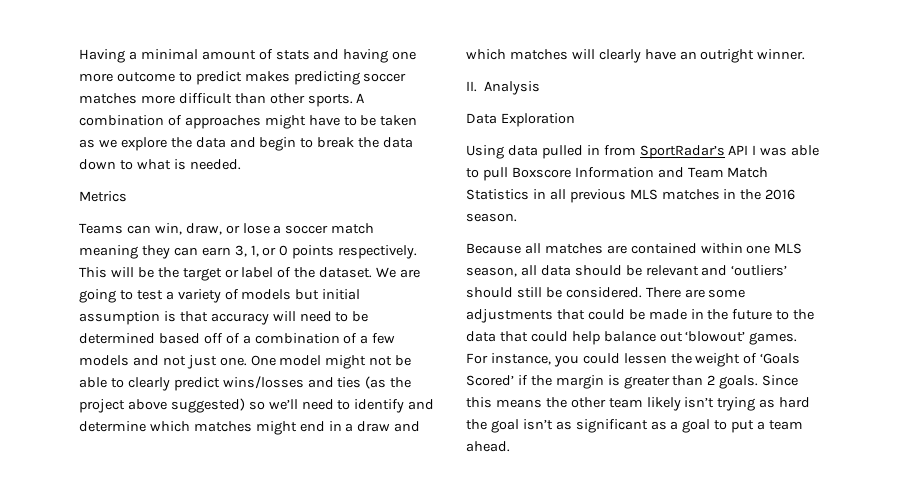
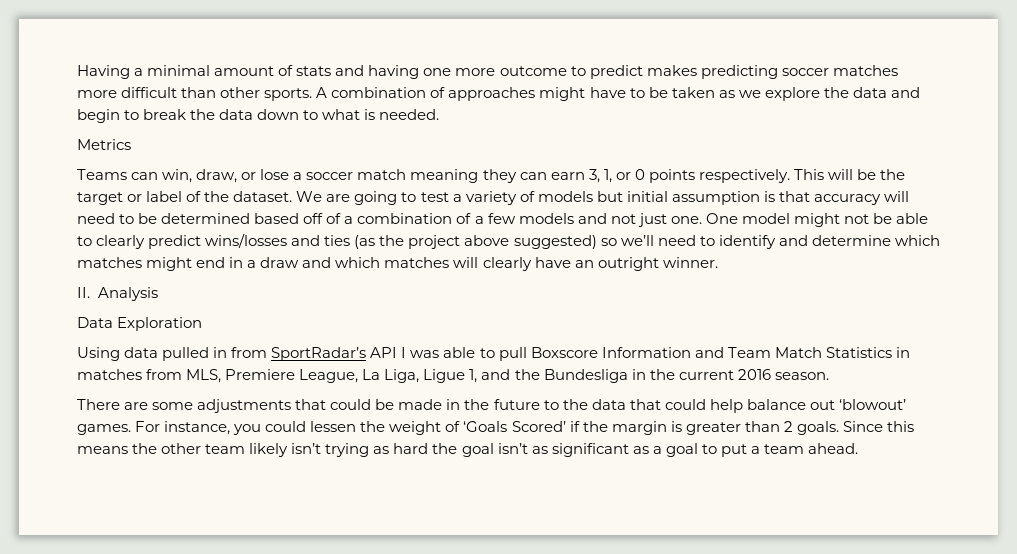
- Using data pulled in from SportRadar’s API I was able to pull Boxscore Information and Team Match Statistics in all previous MLS matches in the 2016 season.
+ Using data pulled in from SportRadar’s API I was able to pull Boxscore Information and Team Match Statistics in matches from MLS, Premiere League, La Liga, Ligue 1, and the Bundesliga in the current 2016 season.
- Because all matches are contained within one MLS season, all data should be relevant and ‘outliers’ should still be considered.

